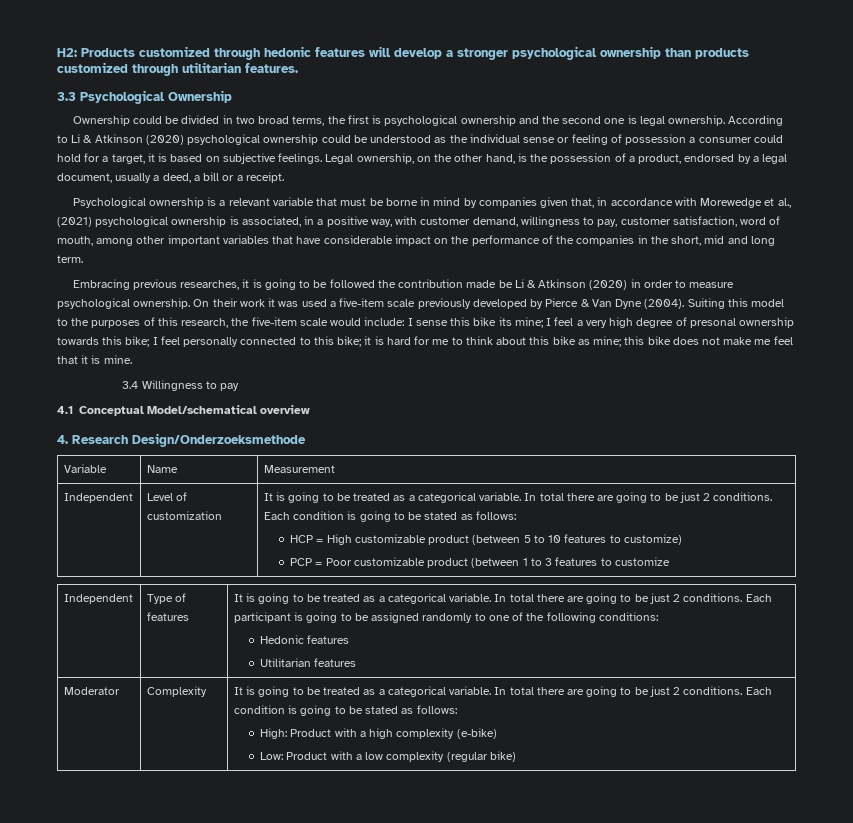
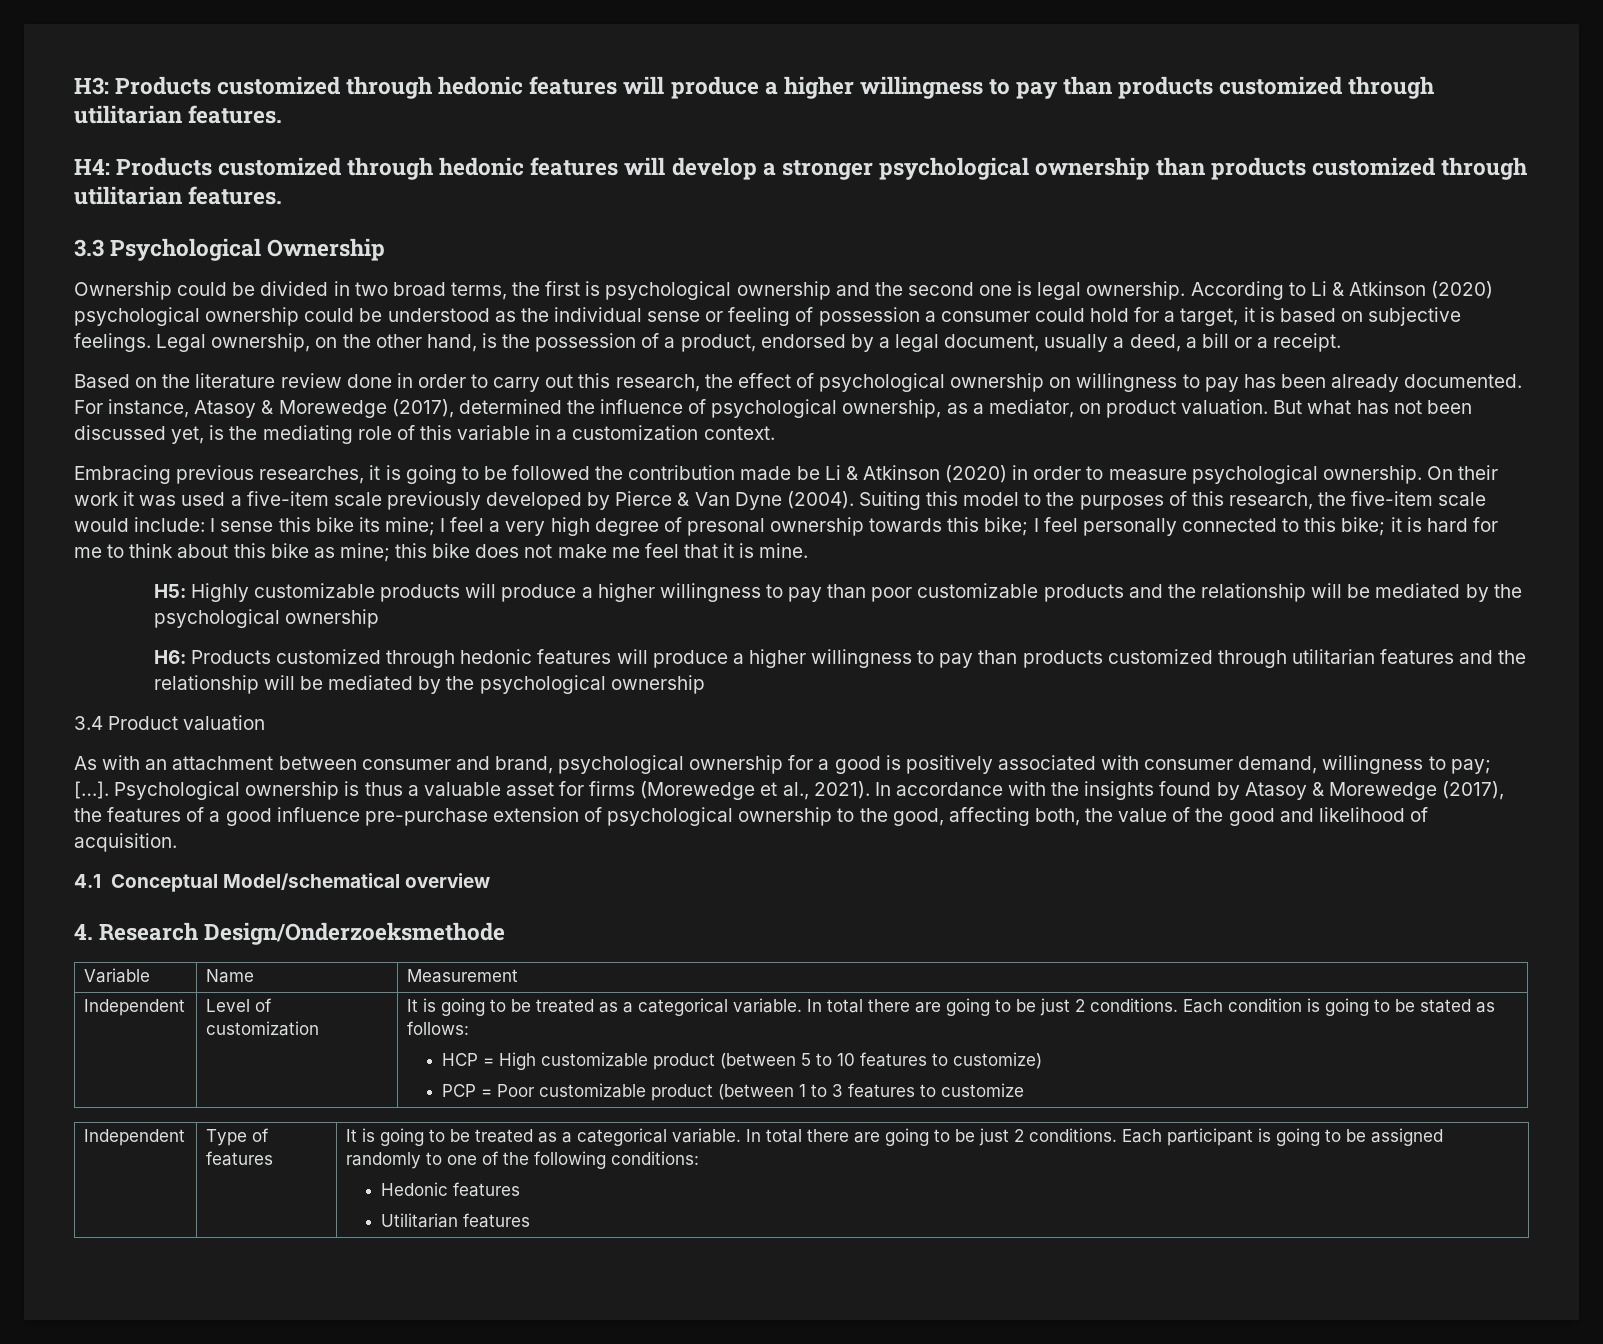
- H2: Products customized through hedonic features will develop a stronger psychological ownership than products customized through utilitarian features.
+ H3: Products customized through hedonic features will produce a higher willingness to pay than products customized through utilitarian features.
+ H4: Products customized through hedonic features will develop a stronger psychological ownership than products customized through utilitarian features.
- Psychological ownership is a relevant variable that must be borne in mind by companies given that, in accordance with Morewedge et al., (2021) psychological ownership is associated, in a positive way, with customer demand, willingness to pay, customer satisfaction, word of mouth, among other important variables that have considerable impact on the performance of the companies in the short, mid and long term.
+ Based on the literature review done in order to carry out this research, the effect of psychological ownership on willingness to pay has been already documented. For instance, Atasoy & Morewedge (2017), determined the influence of psychological ownership, as a mediator, on product valuation. But what has not been discussed yet, is the mediating role of this variable in a customization context.
- 3.4 Willingness to pay
+ H5: Highly customizable products will produce a higher willingness to pay than poor customizable products and the relationship will be mediated by the psychological ownership
+ H6: Products customized through hedonic features will produce a higher willingness to pay than products customized through utilitarian features and the relationship will be mediated by the psychological ownership
+ 3.4 Product valuation
+ As with an attachment between consumer and brand, psychological ownership for a good is positively associated with consumer demand, willingness to pay; […]. Psychological ownership is thus a valuable asset for firms (Morewedge et al., 2021). In accordance with the insights found by Atasoy & Morewedge (2017), the features of a good influence pre-purchase extension of psychological ownership to the good, affecting both, the value of the good and likelihood of acquisition.
- Moderator | Complexity | It is going to be treated as a categorical variable. In total there are going to be just 2 conditions. Each condition is going to be stated as follows:
- High: Product with a high complexity (e-bike)
- Low: Product with a low complexity (regular bike)

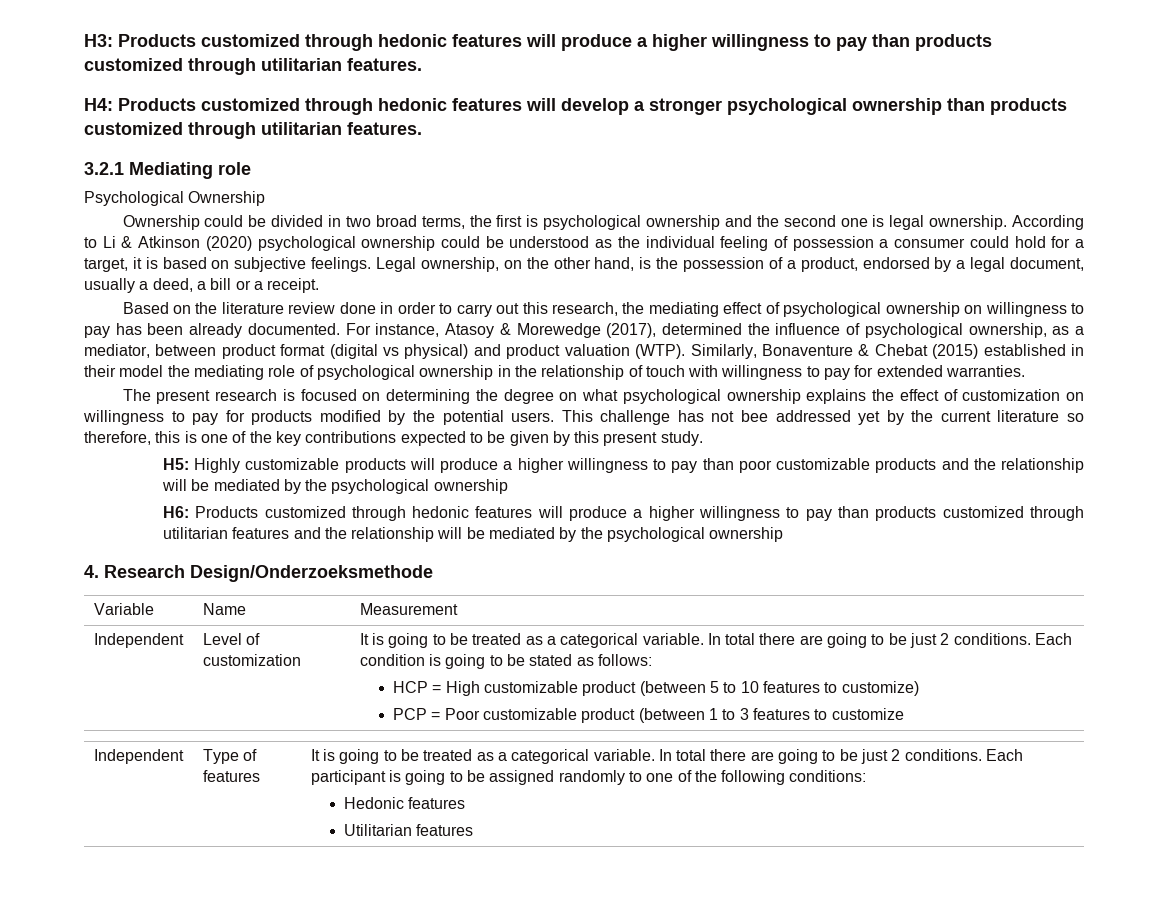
- 3.3 Psychological Ownership
+ 3.2.1 Mediating role
+ Psychological Ownership
- According to Li & Atkinson (2020) psychological ownership could be understood as the individual sense or feeling of possession a consumer could hold for a target, it is based on subjective feelings.
+ According to Li & Atkinson (2020) psychological ownership could be understood as the individual feeling of possession a consumer could hold for a target, it is based on subjective feelings.
- Based on the literature review done in order to carry out this research, the effect of psychological ownership on willingness to pay has been already documented.
+ Based on the literature review done in order to carry out this research, the mediating effect of psychological ownership on willingness to pay has been already documented.
- For instance, Atasoy & Morewedge (2017), determined the influence of psychological ownership, as a mediator, on product valuation. But what has not been discussed yet, is the mediating role of this variable in a customization context.
- Embracing previous researches, it is going to be followed the contribution made be Li & Atkinson (2020) in order to measure psychological ownership. On their work it was used a five-item scale previously developed by Pierce & Van Dyne (2004). Suiting this model to the purposes of this research, the five-item scale would include: I sense this bike its mine; I feel a very high degree of presonal ownership towards this bike; I feel personally connected to this bike; it is hard for me to think about this bike as mine; this bike does not make me feel that it is mine.
+ For instance, Atasoy & Morewedge (2017), determined the influence of psychological ownership, as a mediator, between product format (digital vs physical) and product valuation (WTP). Similarly, Bonaventure & Chebat (2015) established in their model the mediating role of psychological ownership in the relationship of touch with willingness to pay for extended warranties.
+ The present research is focused on determining the degree on what psychological ownership explains the effect of customization on willingness to pay for products modified by the potential users. This challenge has not bee addressed yet by the current literature so therefore, this is one of the key contributions expected to be given by this present study.
- 3.4 Product valuation
- As with an attachment between consumer and brand, psychological ownership for a good is positively associated with consumer demand, willingness to pay; […]. Psychological ownership is thus a valuable asset for firms (Morewedge et al., 2021). In accordance with the insights found by Atasoy & Morewedge (2017), the features of a good influence pre-purchase extension of psychological ownership to the good, affecting both, the value of the good and likelihood of acquisition.
- 4.1 Conceptual Model/schematical overview

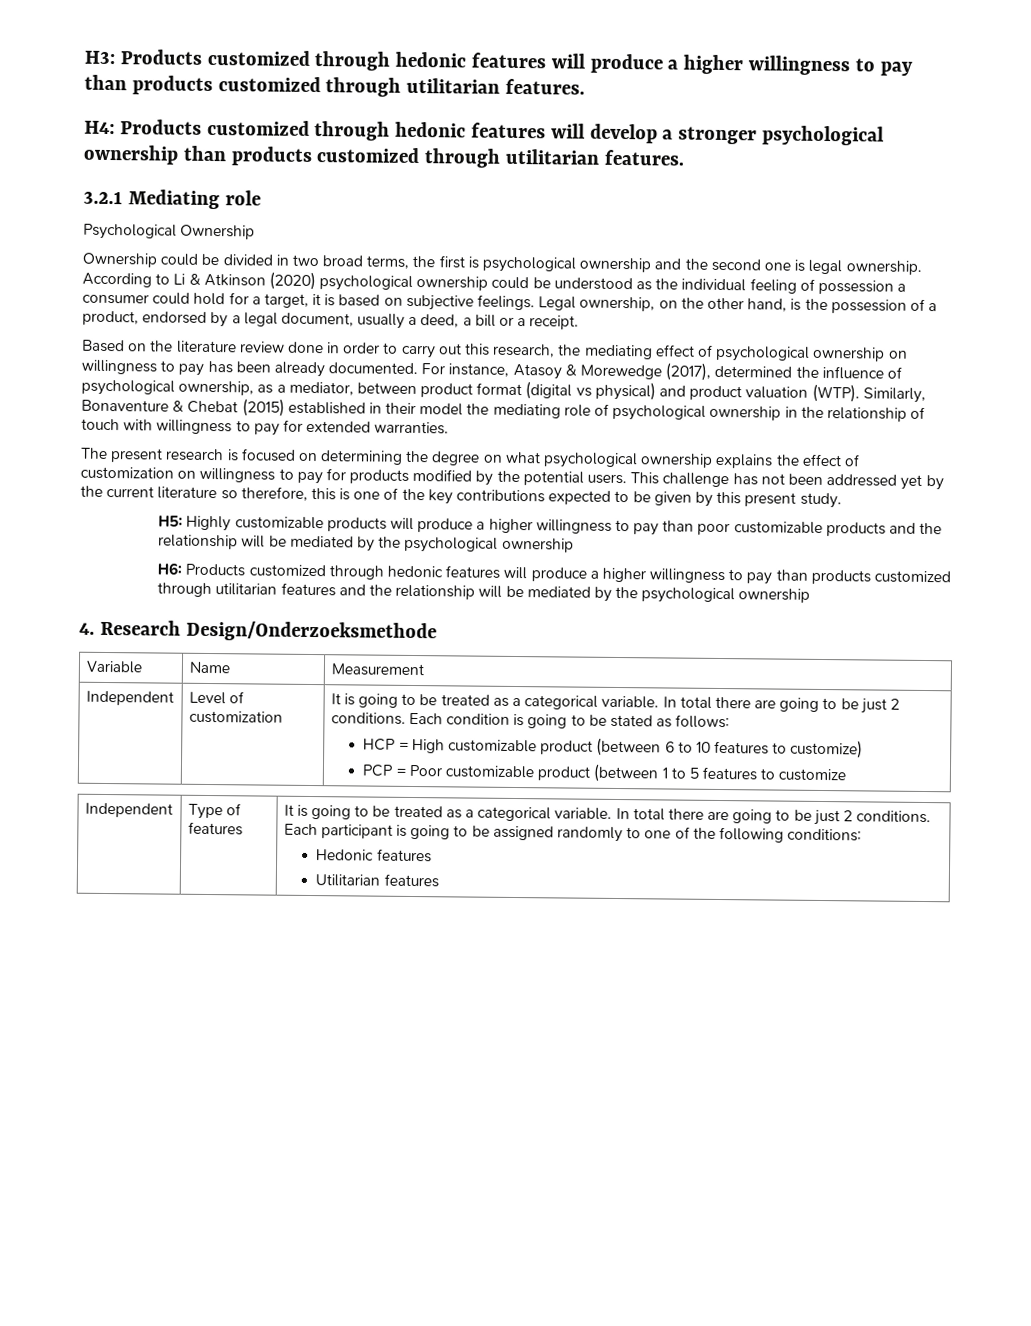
- This challenge has not bee addressed yet by the current literature so therefore, this is one of the key contributions expected to be given by this present study.
+ This challenge has not been addressed yet by the current literature so therefore, this is one of the key contributions expected to be given by this present study.
- HCP = High customizable product (between 5 to 10 features to customize)
+ HCP = High customizable product (between 6 to 10 features to customize)
- PCP = Poor customizable product (between 1 to 3 features to customize
+ PCP = Poor customizable product (between 1 to 5 features to customize

